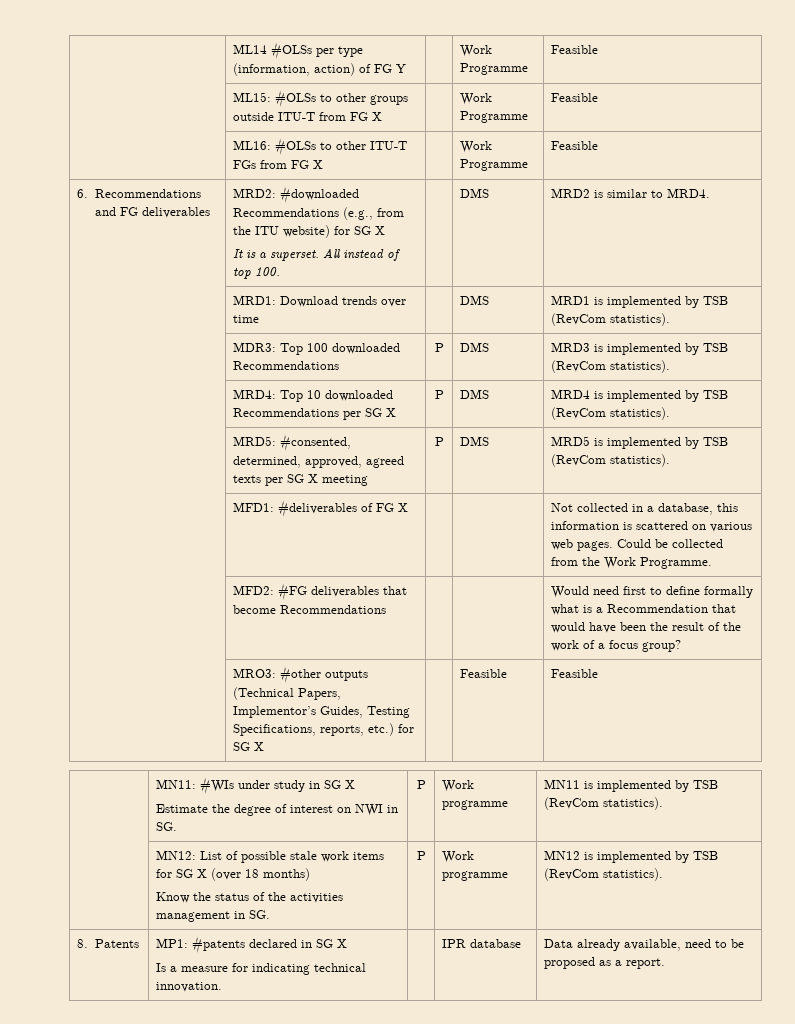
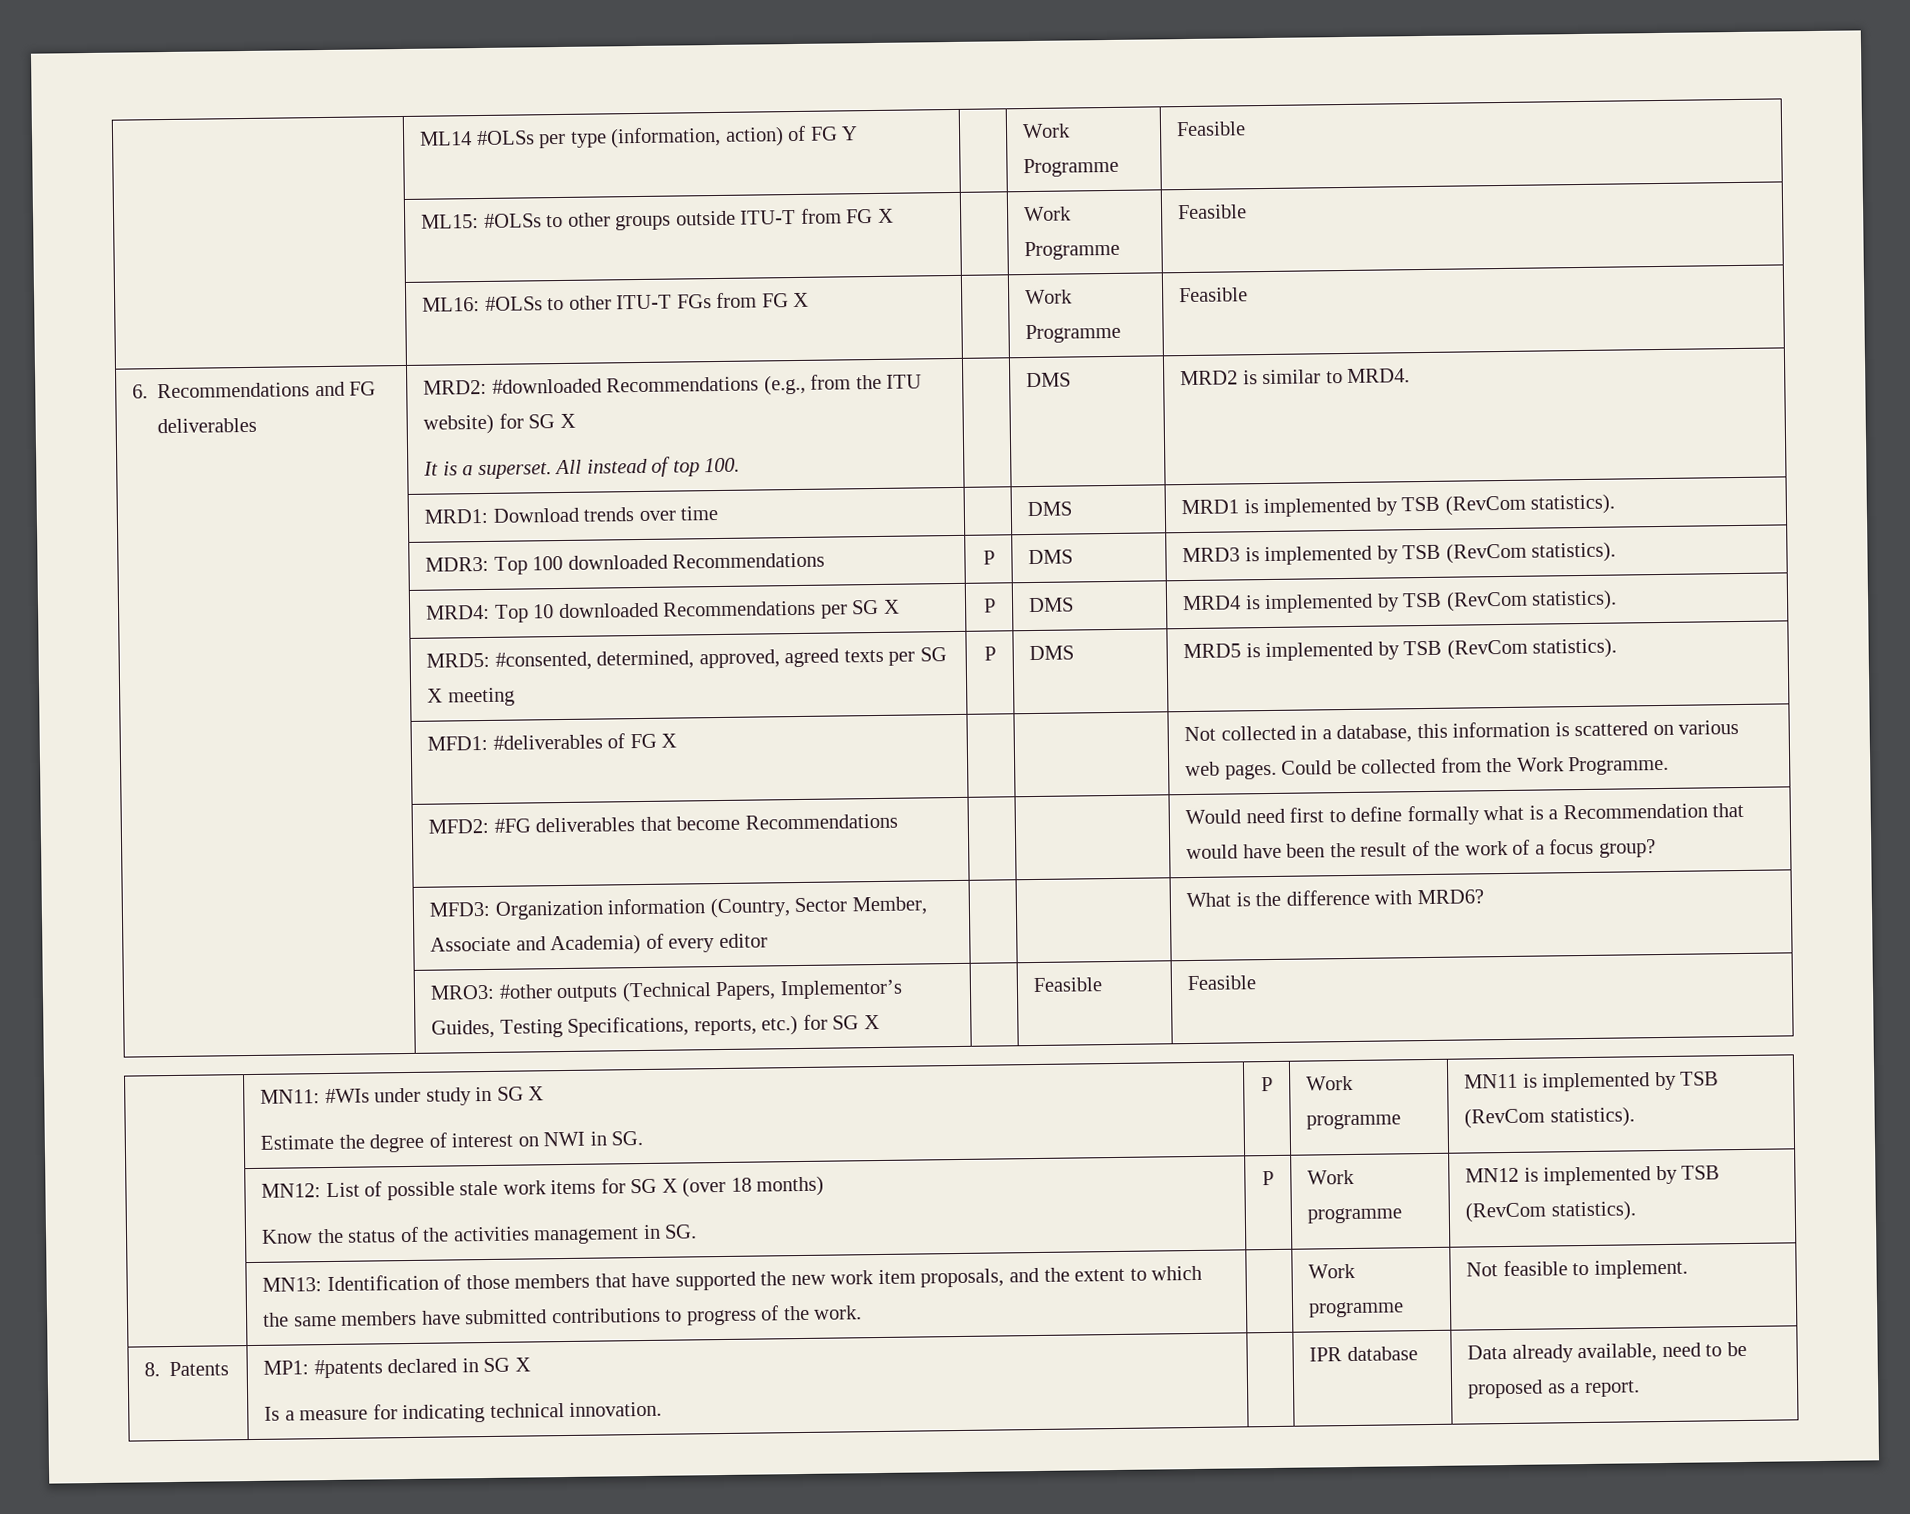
+ | MFD3: Organization information (Country, Sector Member, Associate and Academia) of every editor | | | What is the difference with MRD6?
+ | MN13: Identification of those members that have supported the new work item proposals, and the extent to which the same members have submitted contributions to progress of the work. | | Work programme | Not feasible to implement.

